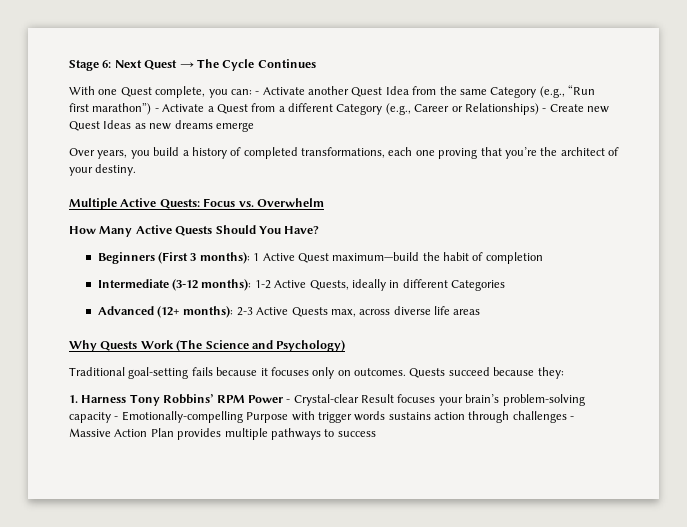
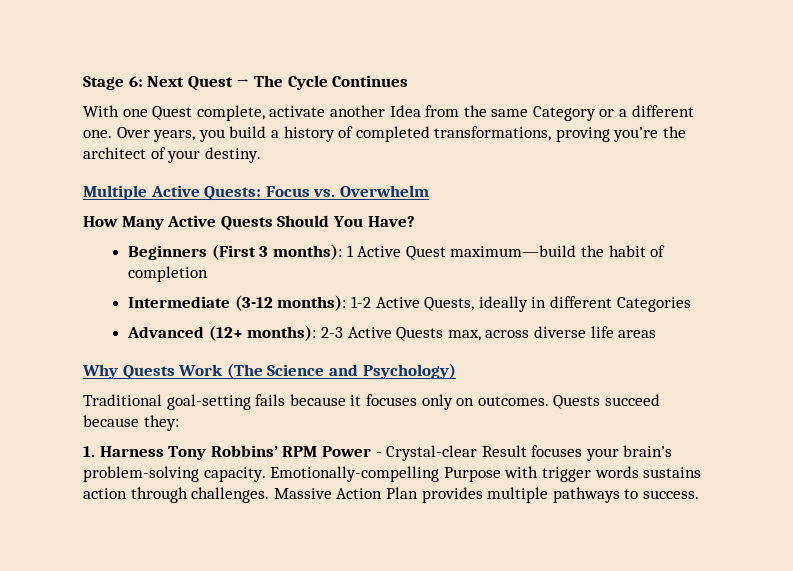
- With one Quest complete, you can: - Activate another Quest Idea from the same Category (e.g., “Run first marathon”) - Activate a Quest from a different Category (e.g., Career or Relationships) - Create new Quest Ideas as new dreams emerge
- Over years, you build a history of completed transformations, each one proving that you’re the architect of your destiny.
+ With one Quest complete, activate another Idea from the same Category or a different one. Over years, you build a history of completed transformations, proving you’re the architect of your destiny.
- 1. Harness Tony Robbins’ RPM Power - Crystal-clear Result focuses your brain’s problem-solving capacity - Emotionally-compelling Purpose with trigger words sustains action through challenges - Massive Action Plan provides multiple pathways to success
+ 1. Harness Tony Robbins’ RPM Power - Crystal-clear Result focuses your brain’s problem-solving capacity. Emotionally-compelling Purpose with trigger words sustains action through challenges. Massive Action Plan provides multiple pathways to success.

